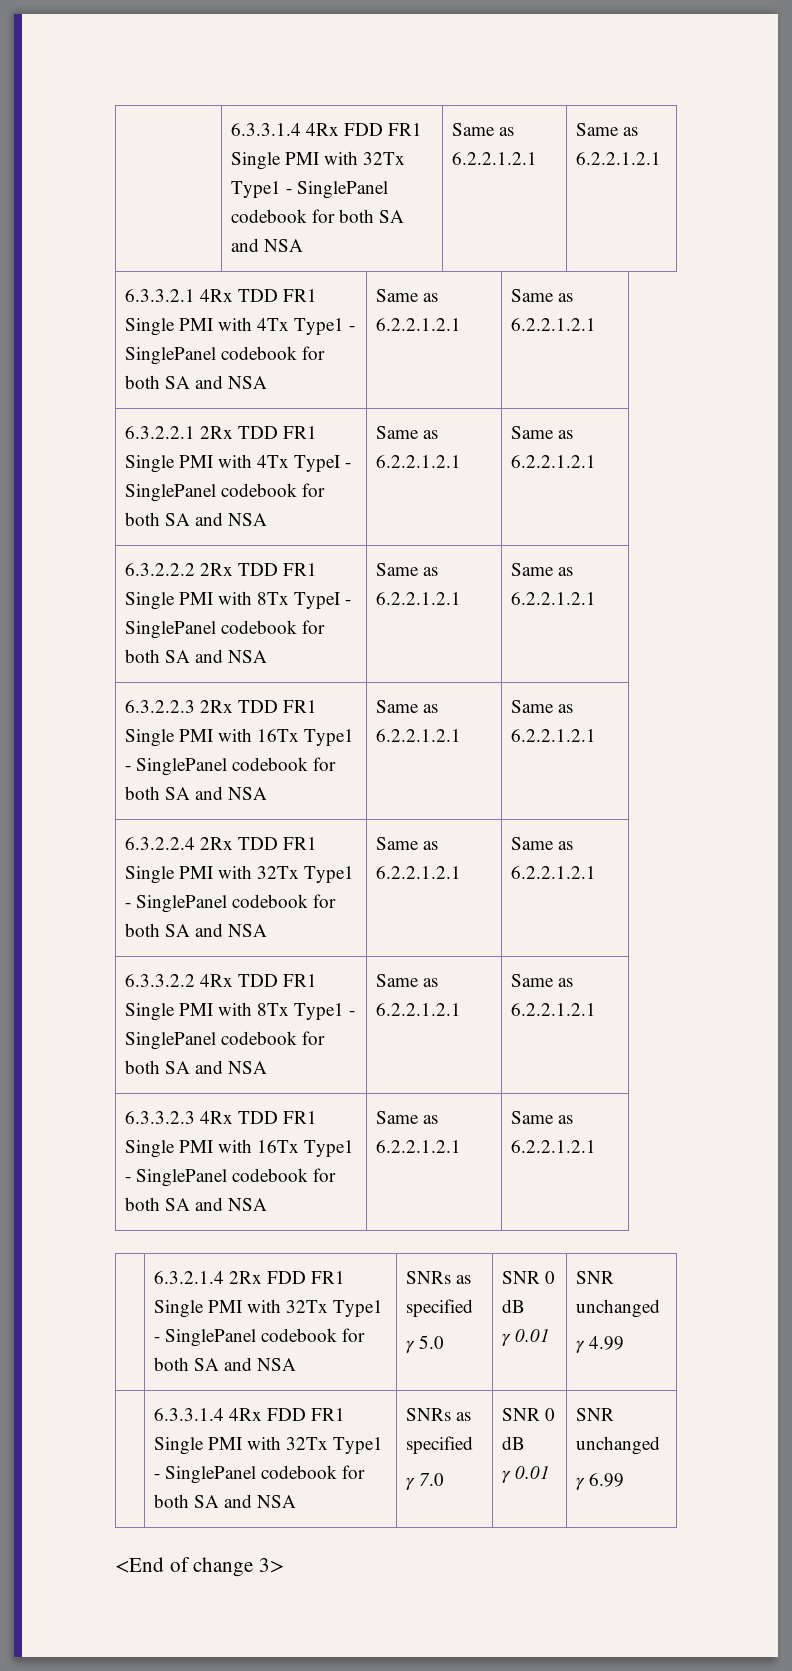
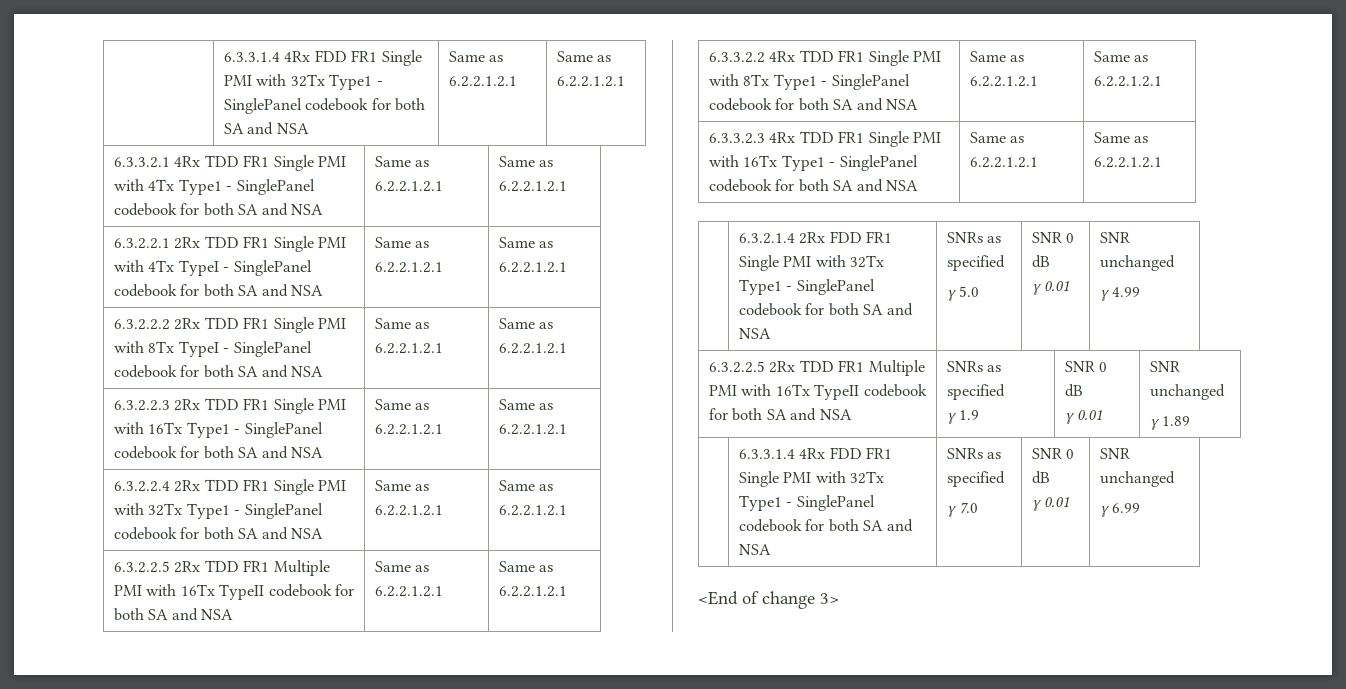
+ 6.3.2.2.5 2Rx TDD FR1 Multiple PMI with 16Tx TypeII codebook for both SA and NSA | Same as 6.2.2.1.2.1 | Same as 6.2.2.1.2.1
+ 6.3.2.2.5 2Rx TDD FR1 Multiple PMI with 16Tx TypeII codebook for both SA and NSA | SNRs as specified
+ γ 1.9 | SNR 0 dB
+ γ 0.01 | SNR unchanged
+ γ 1.89

